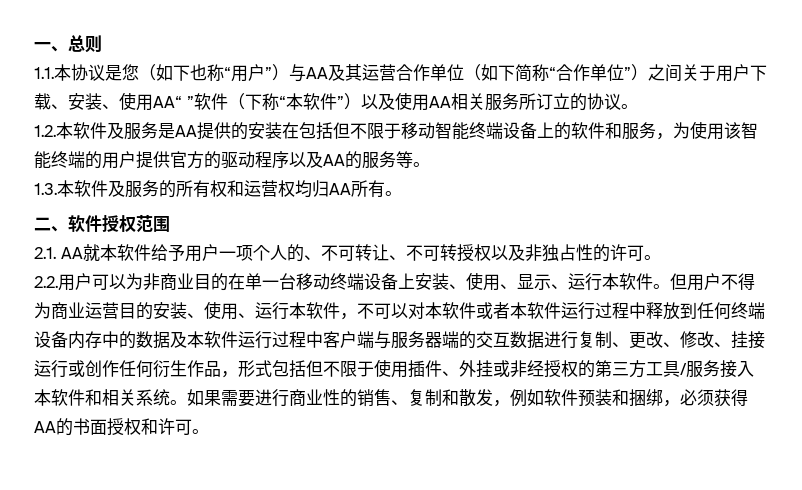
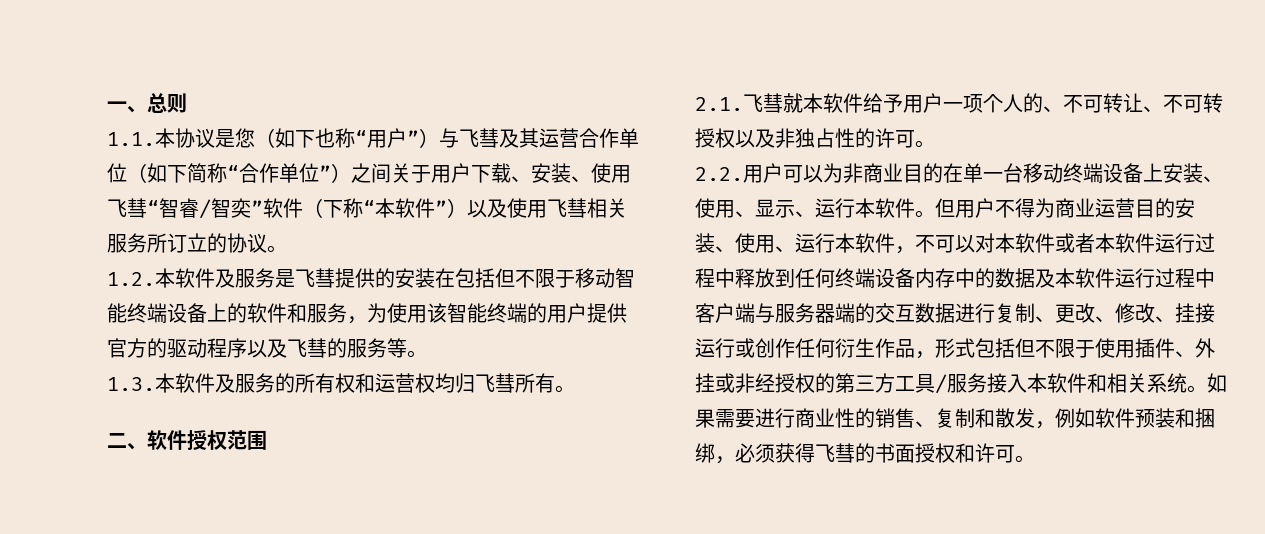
- 1.1.本协议是您（如下也称“用户”）与AA及其运营合作单位（如下简称“合作单位”）之间关于用户下载、安装、使用AA“ ”软件（下称“本软件”）以及使用AA相关服务所订立的协议。
+ 1.1.本协议是您（如下也称“用户”）与飞彗及其运营合作单位（如下简称“合作单位”）之间关于用户下载、安装、使用飞彗“智睿/智奕”软件（下称“本软件”）以及使用飞彗相关服务所订立的协议。
- 1.2.本软件及服务是AA提供的安装在包括但不限于移动智能终端设备上的软件和服务，为使用该智能终端的用户提供官方的驱动程序以及AA的服务等。
+ 1.2.本软件及服务是飞彗提供的安装在包括但不限于移动智能终端设备上的软件和服务，为使用该智能终端的用户提供官方的驱动程序以及飞彗的服务等。
- 1.3.本软件及服务的所有权和运营权均归AA所有。
+ 1.3.本软件及服务的所有权和运营权均归飞彗所有。
- 2.1. AA就本软件给予用户一项个人的、不可转让、不可转授权以及非独占性的许可。
+ 2.1.飞彗就本软件给予用户一项个人的、不可转让、不可转授权以及非独占性的许可。
- 如果需要进行商业性的销售、复制和散发，例如软件预装和捆绑，必须获得AA的书面授权和许可。
+ 如果需要进行商业性的销售、复制和散发，例如软件预装和捆绑，必须获得飞彗的书面授权和许可。

